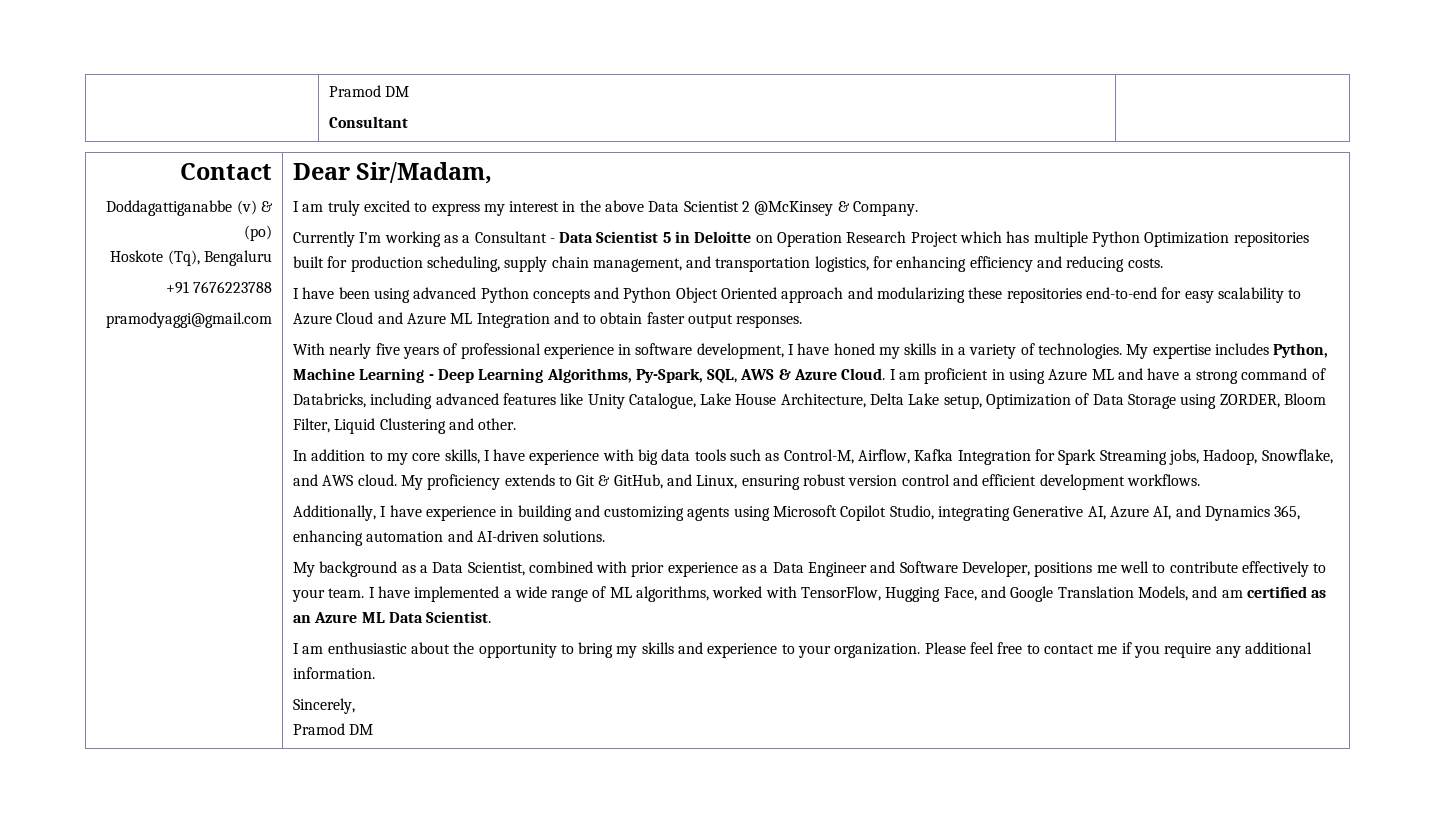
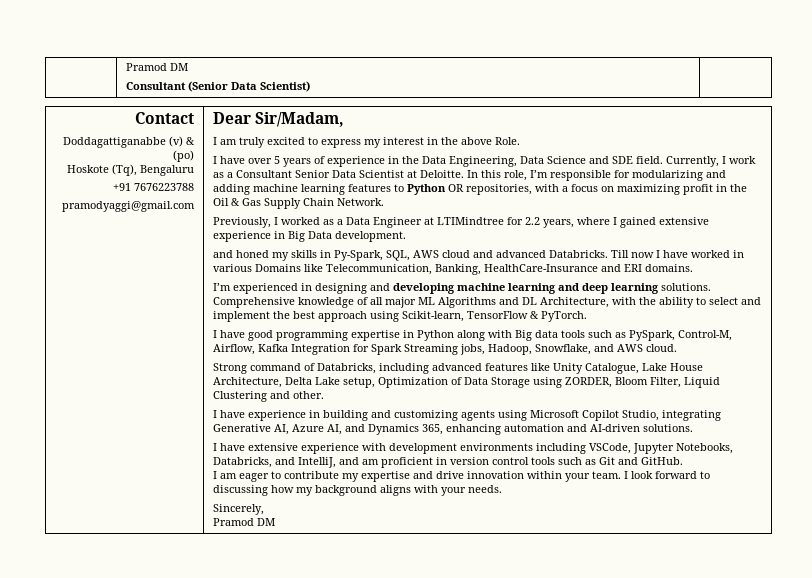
  | Pramod DM
- Consultant |
+ Consultant (Senior Data Scientist) |
- I am truly excited to express my interest in the above Data Scientist 2 @McKinsey & Company.
- Currently I’m working as a Consultant - Data Scientist 5 in Deloitte on Operation Research Project which has multiple Python Optimization repositories built for production scheduling, supply chain management, and transportation logistics, for enhancing efficiency and reducing costs.
- I have been using advanced Python concepts and Python Object Oriented approach and modularizing these repositories end-to-end for easy scalability to Azure Cloud and Azure ML Integration and to obtain faster output responses.
- With nearly five years of professional experience in software development, I have honed my skills in a variety of technologies. My expertise includes Python, Machine Learning - Deep Learning Algorithms, Py-Spark, SQL, AWS & Azure Cloud. I am proficient in using Azure ML and have a strong command of Databricks, including advanced features like Unity Catalogue, Lake House Architecture, Delta Lake setup, Optimization of Data Storage using ZORDER, Bloom Filter, Liquid Clustering and other.
+ I am truly excited to express my interest in the above Role.
+ I have over 5 years of experience in the Data Engineering, Data Science and SDE field. Currently, I work as a Consultant Senior Data Scientist at Deloitte. In this role, I’m responsible for modularizing and adding machine learning features to Python OR repositories, with a focus on maximizing profit in the Oil & Gas Supply Chain Network.
+ Previously, I worked as a Data Engineer at LTIMindtree for 2.2 years, where I gained extensive experience in Big Data development.
+ and honed my skills in Py-Spark, SQL, AWS cloud and advanced Databricks. Till now I have worked in various Domains like Telecommunication, Banking, HealthCare-Insurance and ERI domains.
+ I’m experienced in designing and developing machine learning and deep learning solutions. Comprehensive knowledge of all major ML Algorithms and DL Architecture, with the ability to select and implement the best approach using Scikit-learn, TensorFlow & PyTorch.
+ I have good programming expertise in Python along with Big data tools such as PySpark, Control-M, Airflow, Kafka Integration for Spark Streaming jobs, Hadoop, Snowflake, and AWS cloud.
+ Strong command of Databricks, including advanced features like Unity Catalogue, Lake House Architecture, Delta Lake setup, Optimization of Data Storage using ZORDER, Bloom Filter, Liquid Clustering and other.
- In addition to my core skills, I have experience with big data tools such as Control-M, Airflow, Kafka Integration for Spark Streaming jobs, Hadoop, Snowflake, and AWS cloud. My proficiency extends to Git & GitHub, and Linux, ensuring robust version control and efficient development workflows.
- Additionally, I have experience in building and customizing agents using Microsoft Copilot Studio, integrating Generative AI, Azure AI, and Dynamics 365, enhancing automation and AI-driven solutions.
+ I have experience in building and customizing agents using Microsoft Copilot Studio, integrating Generative AI, Azure AI, and Dynamics 365, enhancing automation and AI-driven solutions.
- My background as a Data Scientist, combined with prior experience as a Data Engineer and Software Developer, positions me well to contribute effectively to your team. I have implemented a wide range of ML algorithms, worked with TensorFlow, Hugging Face, and Google Translation Models, and am certified as an Azure ML Data Scientist.
- I am enthusiastic about the opportunity to bring my skills and experience to your organization. Please feel free to contact me if you require any additional information.
+ I have extensive experience with development environments including VSCode, Jupyter Notebooks, Databricks, and IntelliJ, and am proficient in version control tools such as Git and GitHub.
+ I am eager to contribute my expertise and drive innovation within your team. I look forward to discussing how my background aligns with your needs.

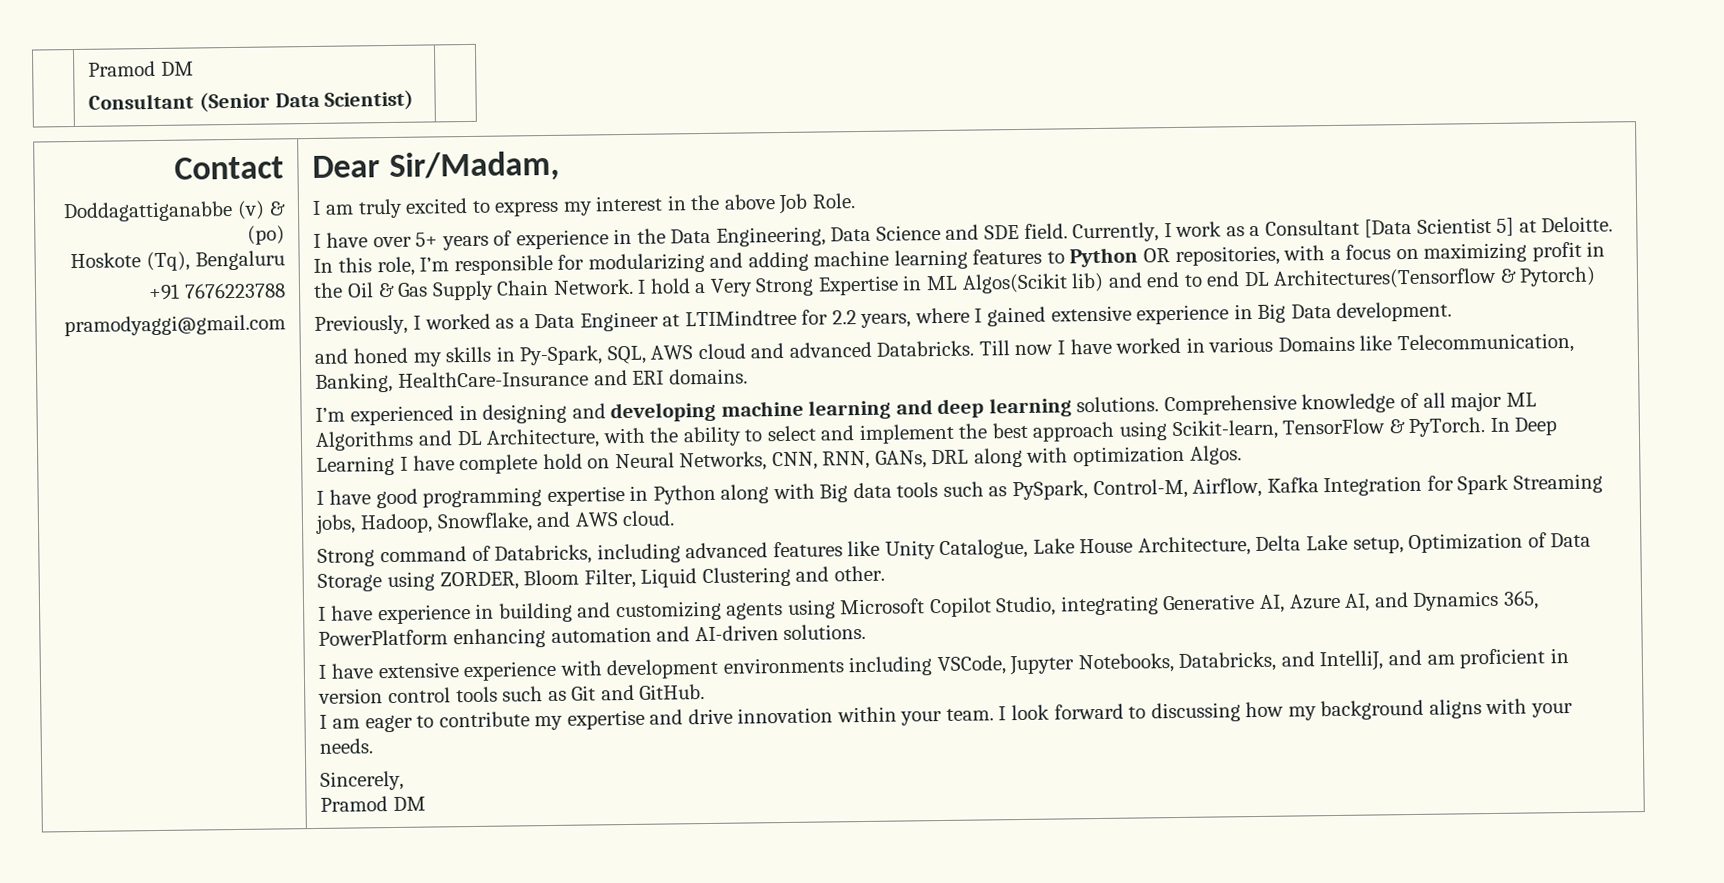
- I am truly excited to express my interest in the above Role.
+ I am truly excited to express my interest in the above Job Role.
- I have over 5 years of experience in the Data Engineering, Data Science and SDE field.
+ I have over 5+ years of experience in the Data Engineering, Data Science and SDE field.
- Currently, I work as a Consultant Senior Data Scientist at Deloitte.
+ Currently, I work as a Consultant [Data Scientist 5] at Deloitte.
+ I hold a Very Strong Expertise in ML Algos(Scikit lib) and end to end DL Architectures(Tensorflow & Pytorch)
+ In Deep Learning I have complete hold on Neural Networks, CNN, RNN, GANs, DRL along with optimization Algos.
- I have experience in building and customizing agents using Microsoft Copilot Studio, integrating Generative AI, Azure AI, and Dynamics 365, enhancing automation and AI-driven solutions.
+ I have experience in building and customizing agents using Microsoft Copilot Studio, integrating Generative AI, Azure AI, and Dynamics 365, PowerPlatform enhancing automation and AI-driven solutions.

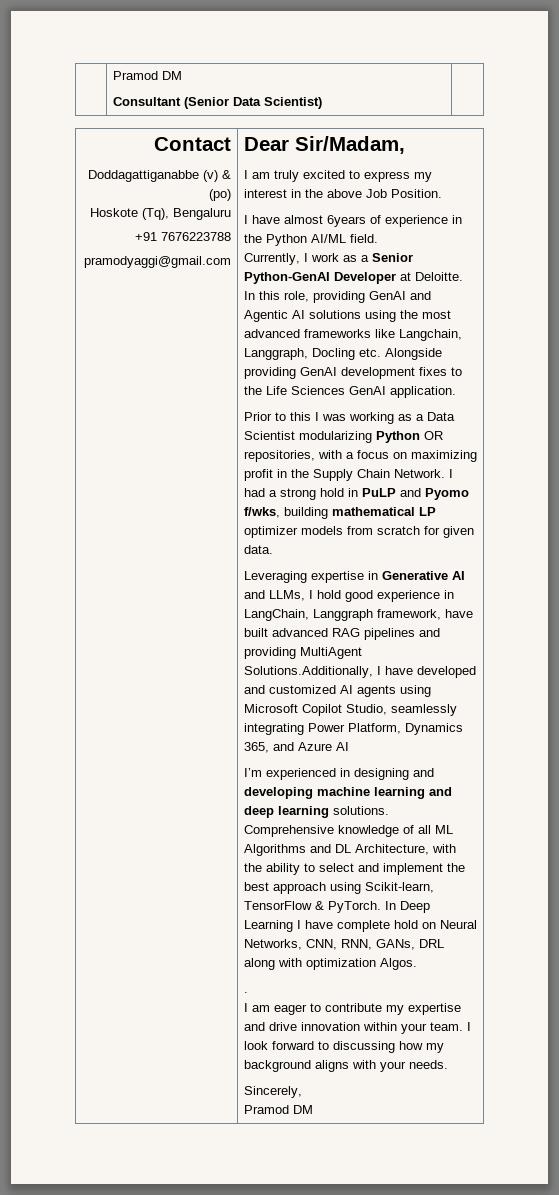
- I am truly excited to express my interest in the above Job Role.
- I have over 5+ years of experience in the Data Engineering, Data Science and SDE field. Currently, I work as a Consultant [Data Scientist 5] at Deloitte.
+ I am truly excited to express my interest in the above Job Position.
+ I have almost 6years of experience in the Python AI/ML field.
+ Currently, I work as a Senior Python-GenAI Developer at Deloitte.
- In this role, I’m responsible for modularizing and adding machine learning features to Python OR repositories, with a focus on maximizing profit in the Oil & Gas Supply Chain Network.
+ In this role, providing GenAI and Agentic AI solutions using the most advanced frameworks like Langchain, Langgraph, Docling etc. Alongside providing GenAI development fixes to the Life Sciences GenAI application.
+ Prior to this I was working as a Data Scientist modularizing Python OR repositories, with a focus on maximizing profit in the Supply Chain Network.
- I hold a Very Strong Expertise in ML Algos(Scikit lib) and end to end DL Architectures(Tensorflow & Pytorch)
- Previously, I worked as a Data Engineer at LTIMindtree for 2.2 years, where I gained extensive experience in Big Data development.
- and honed my skills in Py-Spark, SQL, AWS cloud and advanced Databricks. Till now I have worked in various Domains like Telecommunication, Banking, HealthCare-Insurance and ERI domains.
+ I had a strong hold in PuLP and Pyomo f/wks, building mathematical LP optimizer models from scratch for given data.
+ Leveraging expertise in Generative AI and LLMs, I hold good experience in LangChain, Langgraph framework, have built advanced RAG pipelines and providing MultiAgent Solutions.Additionally, I have developed and customized AI agents using Microsoft Copilot Studio, seamlessly integrating Power Platform, Dynamics 365, and Azure AI
- Comprehensive knowledge of all major ML Algorithms and DL Architecture, with the ability to select and implement the best approach using Scikit-learn, TensorFlow & PyTorch.
+ Comprehensive knowledge of all ML Algorithms and DL Architecture, with the ability to select and implement the best approach using Scikit-learn, TensorFlow & PyTorch.
- I have good programming expertise in Python along with Big data tools such as PySpark, Control-M, Airflow, Kafka Integration for Spark Streaming jobs, Hadoop, Snowflake, and AWS cloud.
- Strong command of Databricks, including advanced features like Unity Catalogue, Lake House Architecture, Delta Lake setup, Optimization of Data Storage using ZORDER, Bloom Filter, Liquid Clustering and other.
- I have experience in building and customizing agents using Microsoft Copilot Studio, integrating Generative AI, Azure AI, and Dynamics 365, PowerPlatform enhancing automation and AI-driven solutions.
- I have extensive experience with development environments including VSCode, Jupyter Notebooks, Databricks, and IntelliJ, and am proficient in version control tools such as Git and GitHub.
+ .

